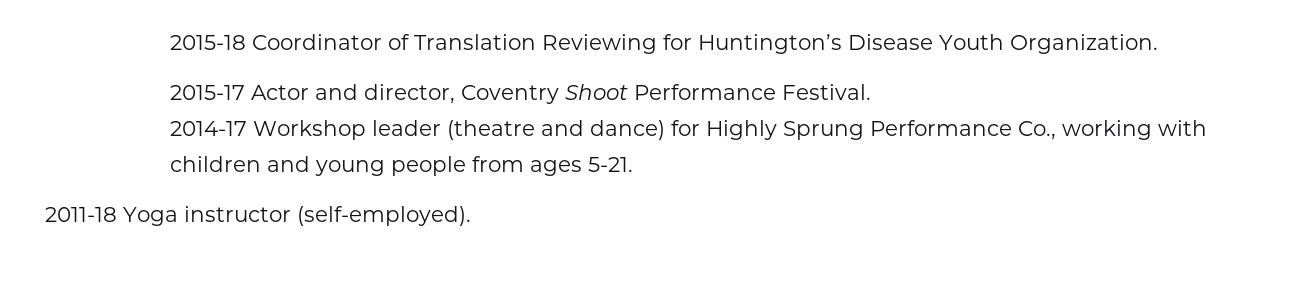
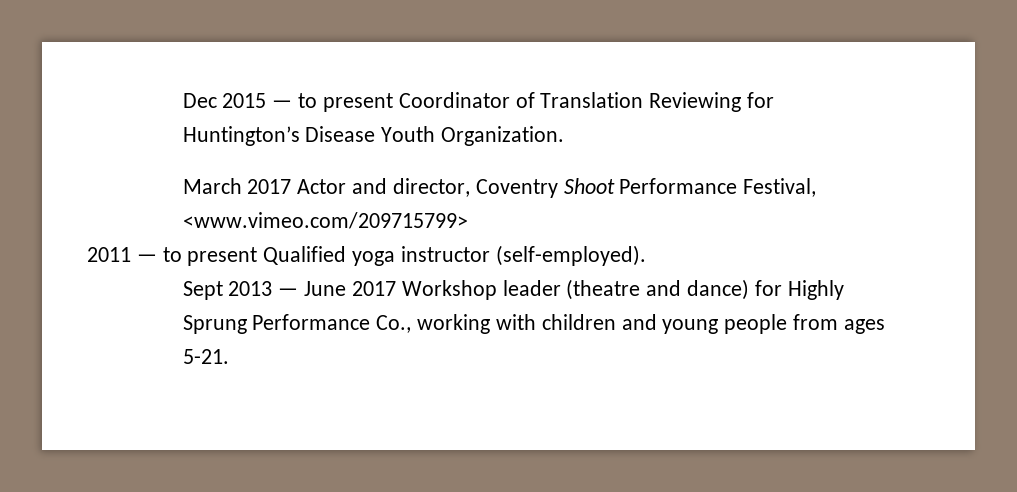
- 2015-18 Coordinator of Translation Reviewing for Huntington’s Disease Youth Organization.
+ Dec 2015 — to present Coordinator of Translation Reviewing for Huntington’s Disease Youth Organization.
- 2015-17 Actor and director, Coventry Shoot Performance Festival.
- 2014-17 Workshop leader (theatre and dance) for Highly Sprung Performance Co., working with children and young people from ages 5-21.
+ March 2017 Actor and director, Coventry Shoot Performance Festival, <www.vimeo.com/209715799>
+ 2011 — to present Qualified yoga instructor (self-employed).
+ Sept 2013 — June 2017 Workshop leader (theatre and dance) for Highly Sprung Performance Co., working with children and young people from ages 5-21.
- 2011-18 Yoga instructor (self-employed).

